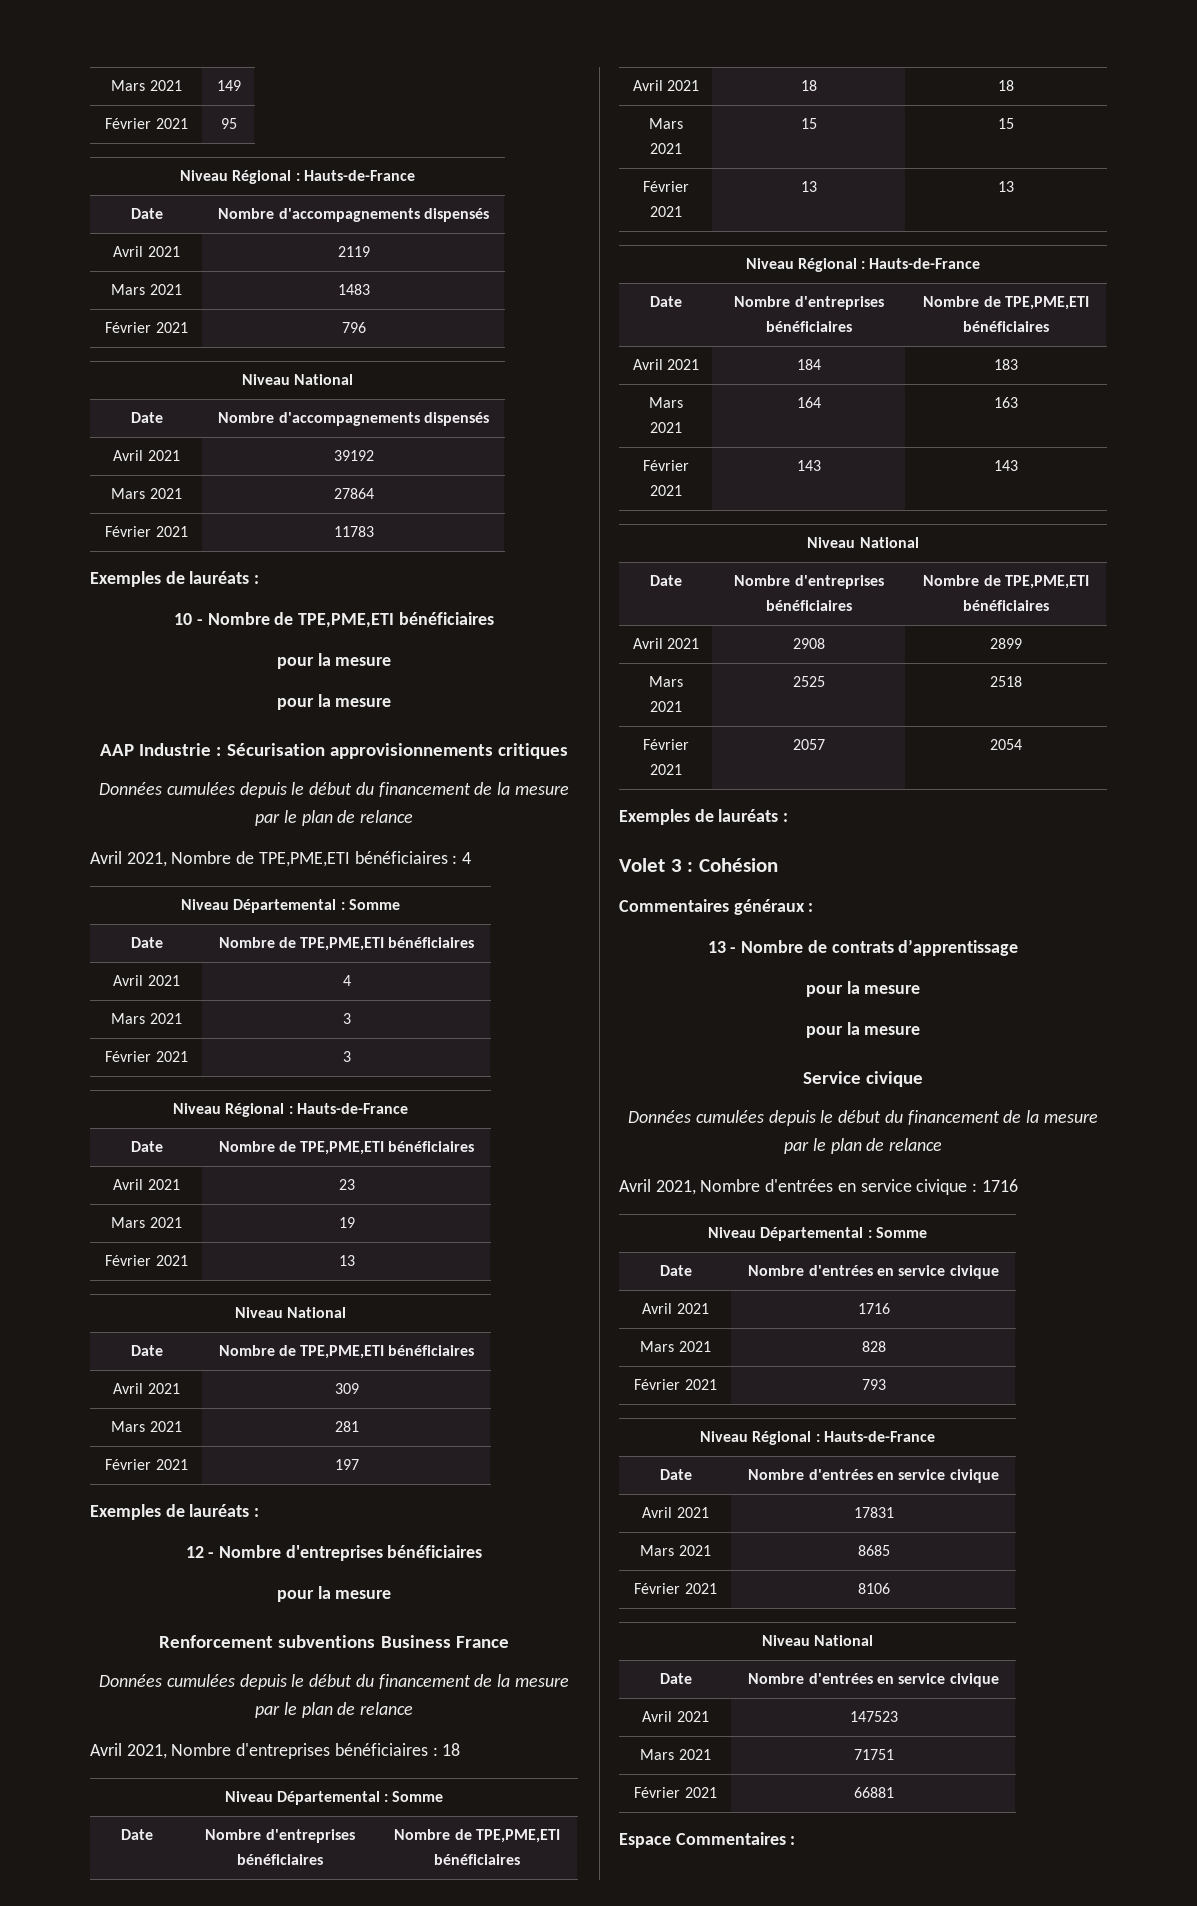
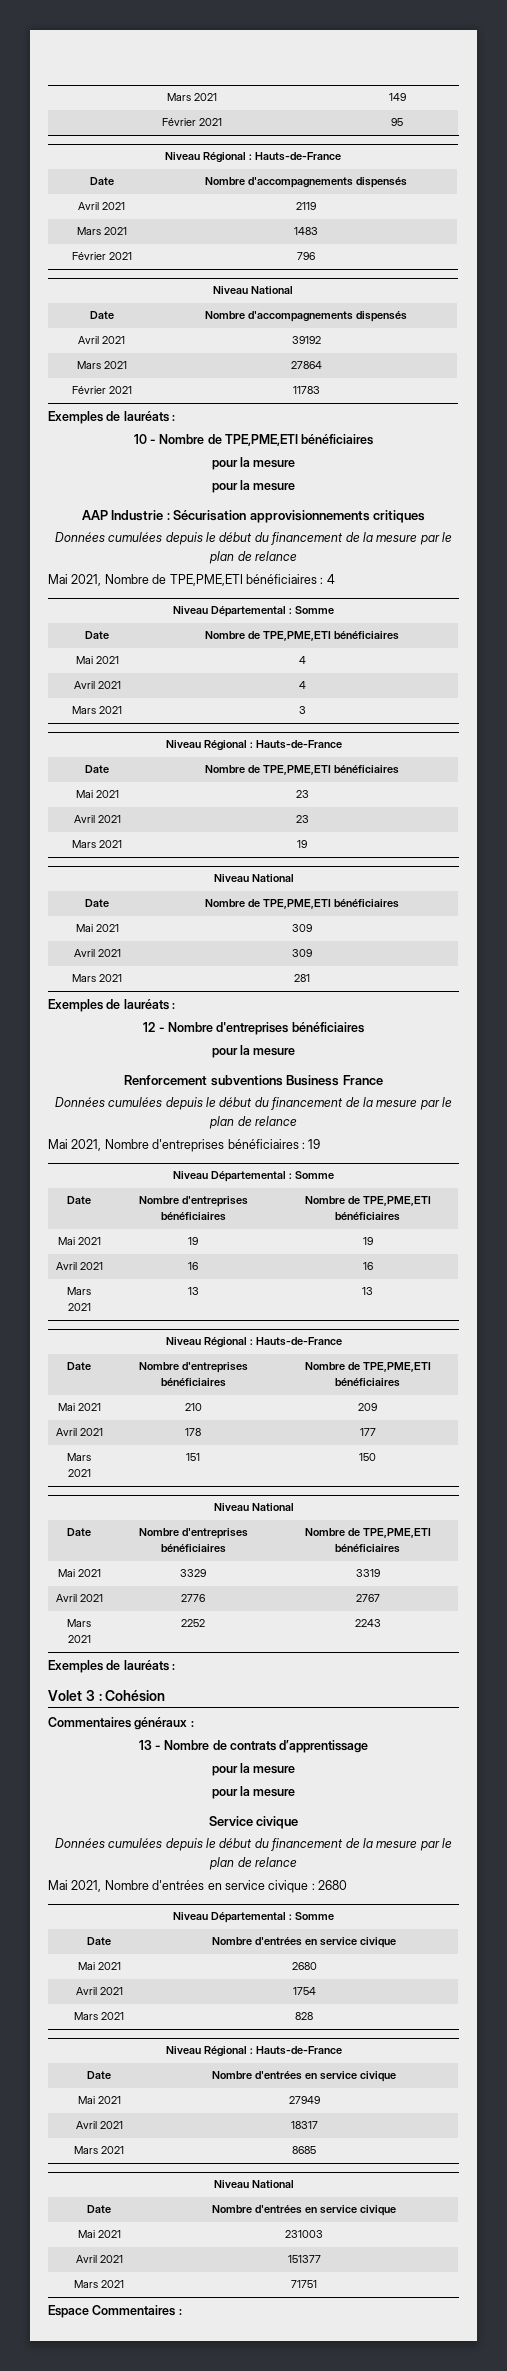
- Avril 2021, Nombre de TPE,PME,ETI bénéficiaires : 4
+ Mai 2021, Nombre de TPE,PME,ETI bénéficiaires : 4
+ Mai 2021 | 4
- Février 2021 | 3
+ Mai 2021 | 23
  Mars 2021 | 19
- Février 2021 | 13
+ Mai 2021 | 309
- Février 2021 | 197
- Avril 2021, Nombre d'entreprises bénéficiaires : 18
+ Mai 2021, Nombre d'entreprises bénéficiaires : 19
- Avril 2021 | 18 | 18
- Mars 2021 | 15 | 15
- Février 2021 | 13 | 13
+ Mai 2021 | 19 | 19
+ Avril 2021 | 16 | 16
+ Mars 2021 | 13 | 13
- Avril 2021 | 184 | 183
- Mars 2021 | 164 | 163
- Février 2021 | 143 | 143
+ Mai 2021 | 210 | 209
+ Avril 2021 | 178 | 177
+ Mars 2021 | 151 | 150
- Avril 2021 | 2908 | 2899
- Mars 2021 | 2525 | 2518
- Février 2021 | 2057 | 2054
+ Mai 2021 | 3329 | 3319
+ Avril 2021 | 2776 | 2767
+ Mars 2021 | 2252 | 2243
- Avril 2021, Nombre d'entrées en service civique : 1716
+ Mai 2021, Nombre d'entrées en service civique : 2680
- Avril 2021 | 1716
+ Mai 2021 | 2680
+ Avril 2021 | 1754
- Février 2021 | 793
- Avril 2021 | 17831
+ Mai 2021 | 27949
+ Avril 2021 | 18317
- Février 2021 | 8106
- Avril 2021 | 147523
+ Mai 2021 | 231003
+ Avril 2021 | 151377
- Février 2021 | 66881

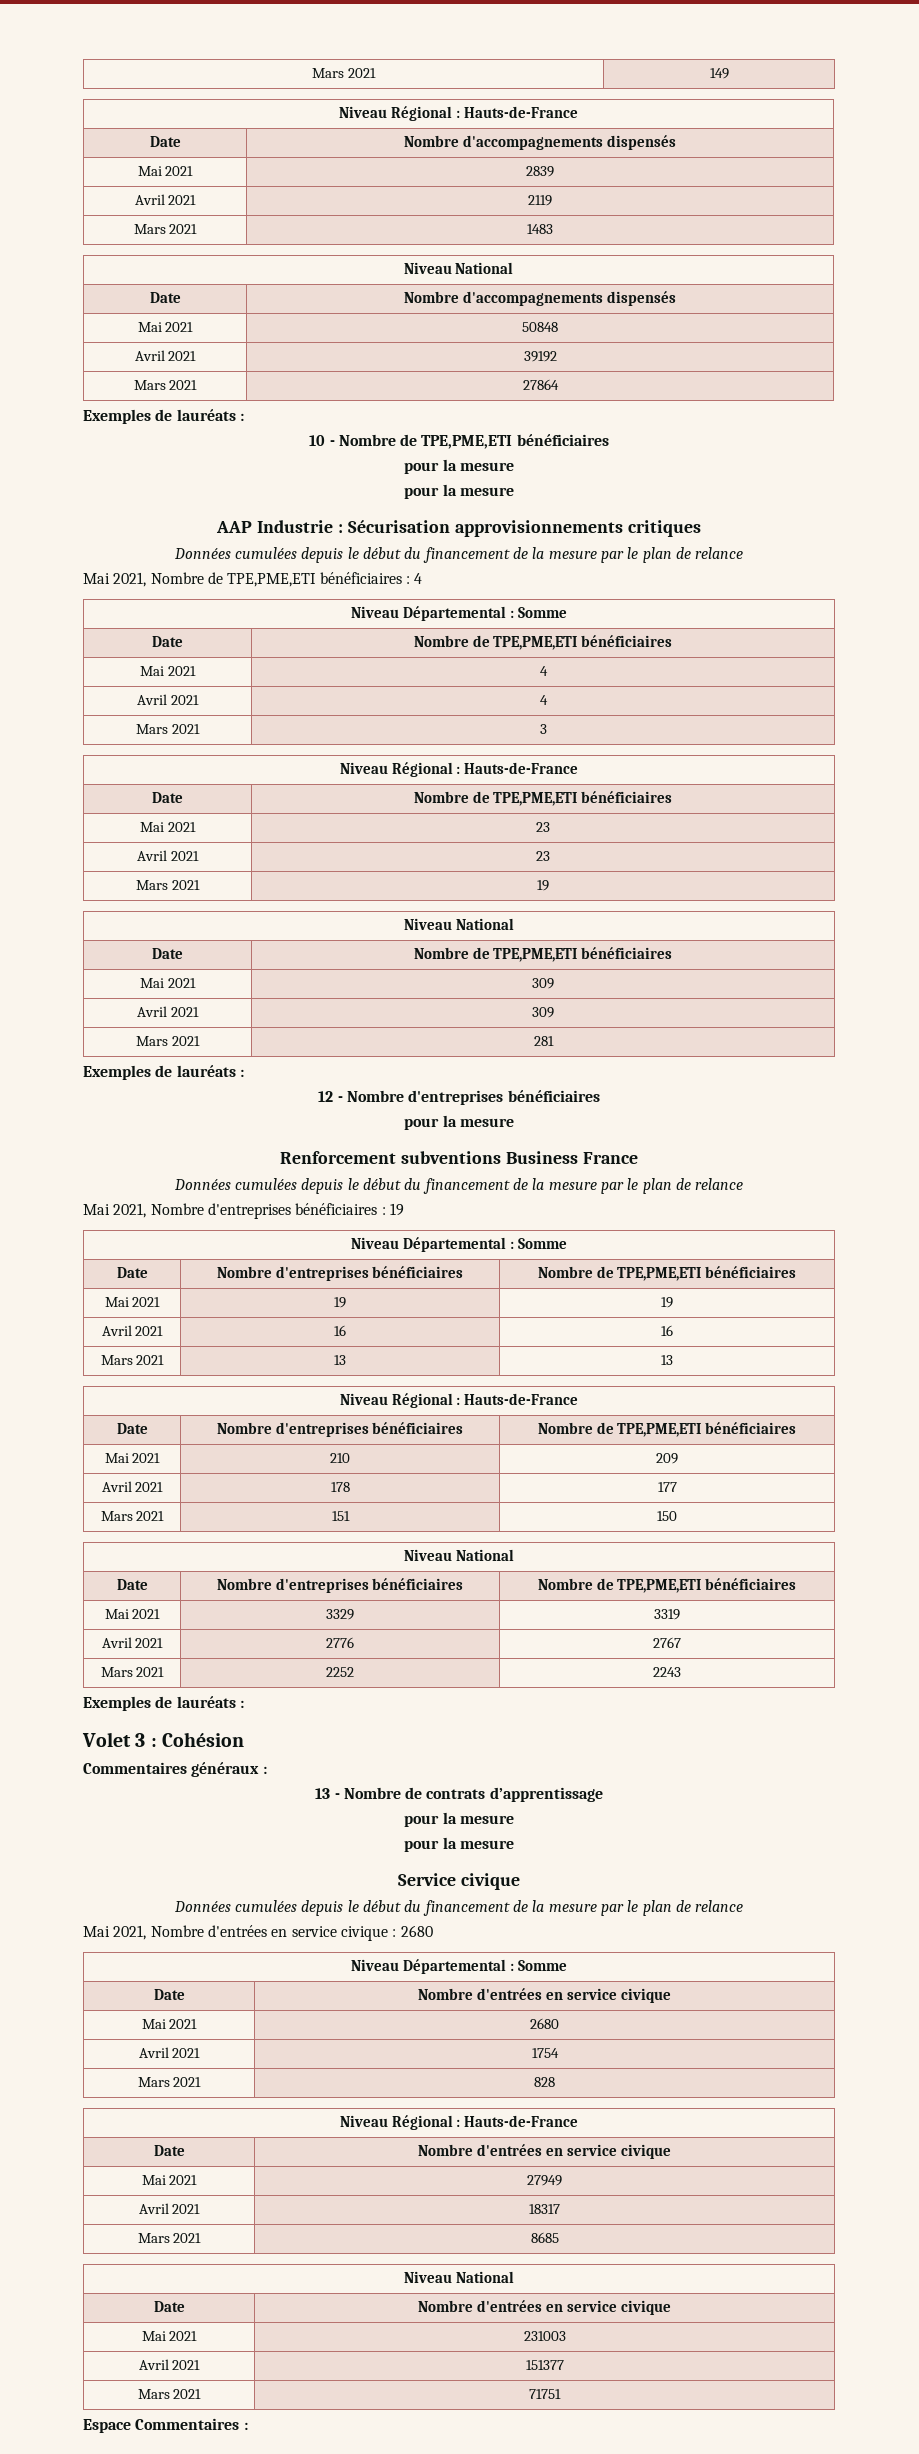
- Février 2021 | 95
+ Mai 2021 | 2839
- Février 2021 | 796
+ Mai 2021 | 50848
- Février 2021 | 11783

